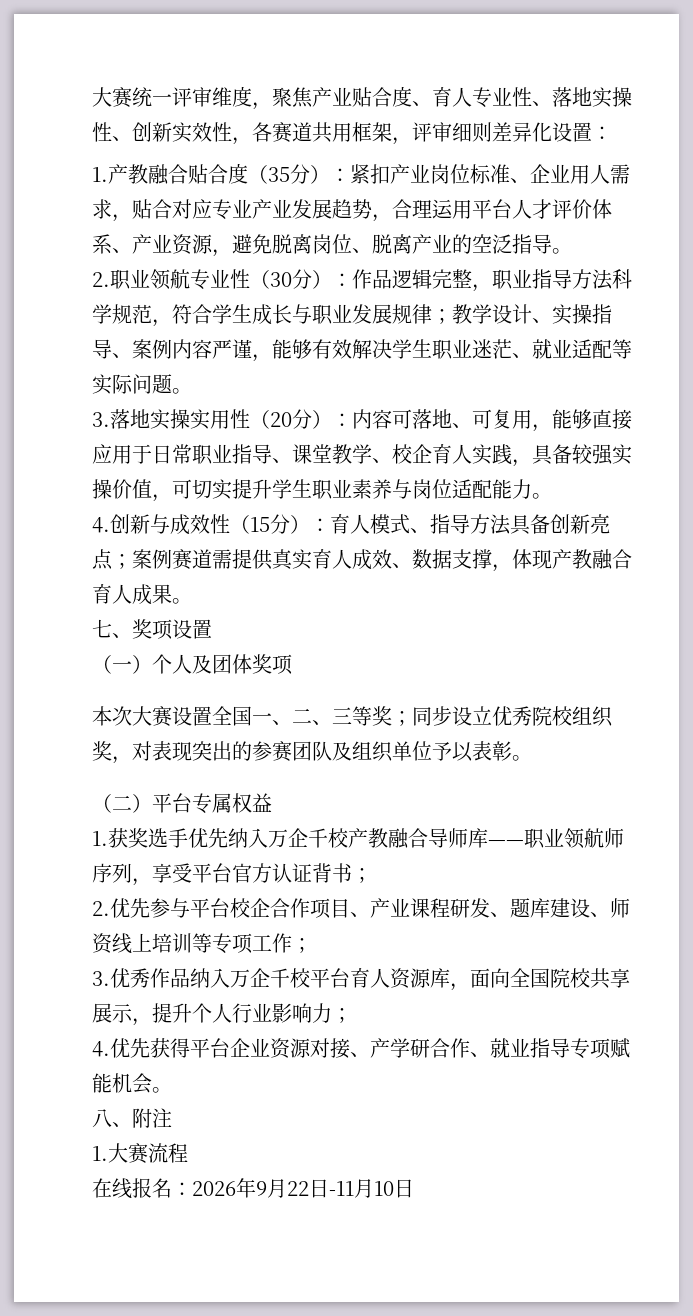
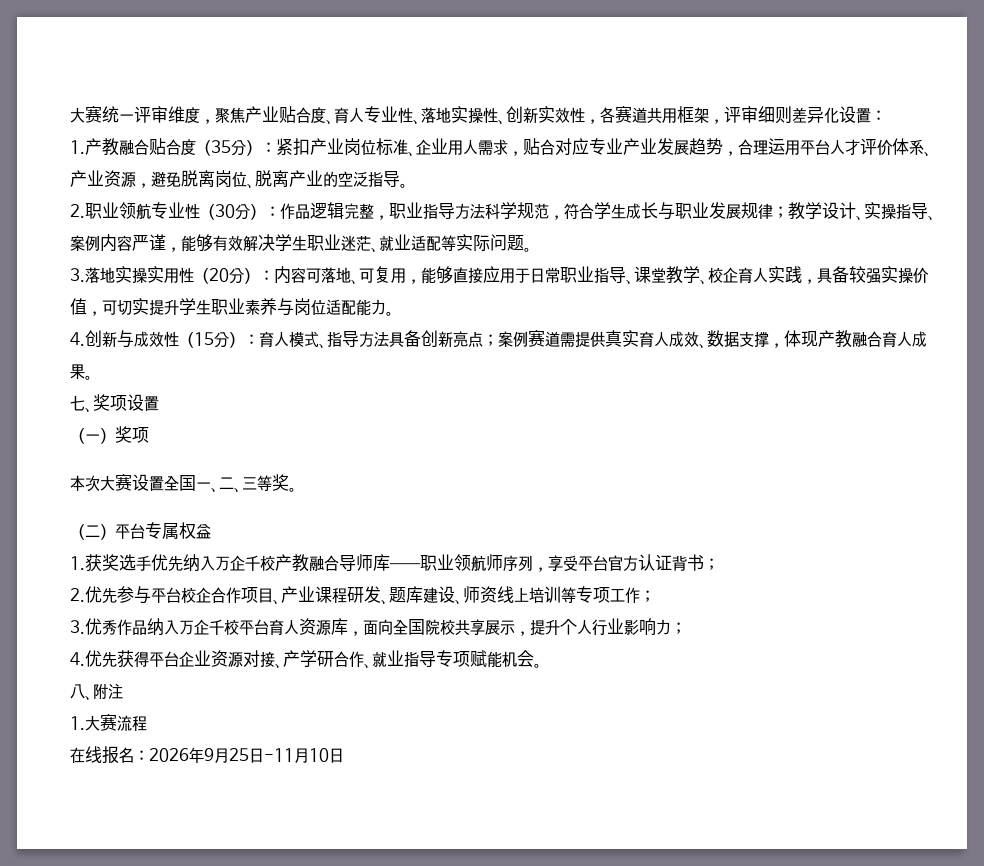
- （一）个人及团体奖项
+ （一）奖项
- 本次大赛设置全国一、二、三等奖；同步设立优秀院校组织奖，对表现突出的参赛团队及组织单位予以表彰。
+ 本次大赛设置全国一、二、三等奖。
- 在线报名：2026年9月22日-11月10日
+ 在线报名：2026年9月25日-11月10日

